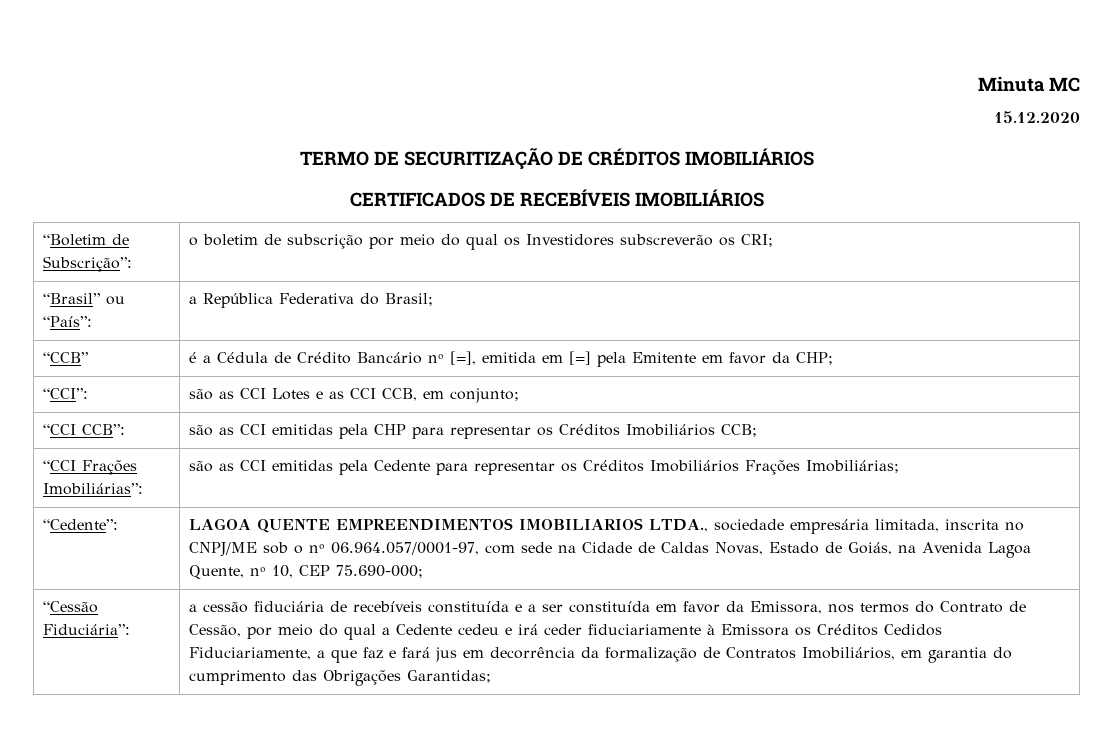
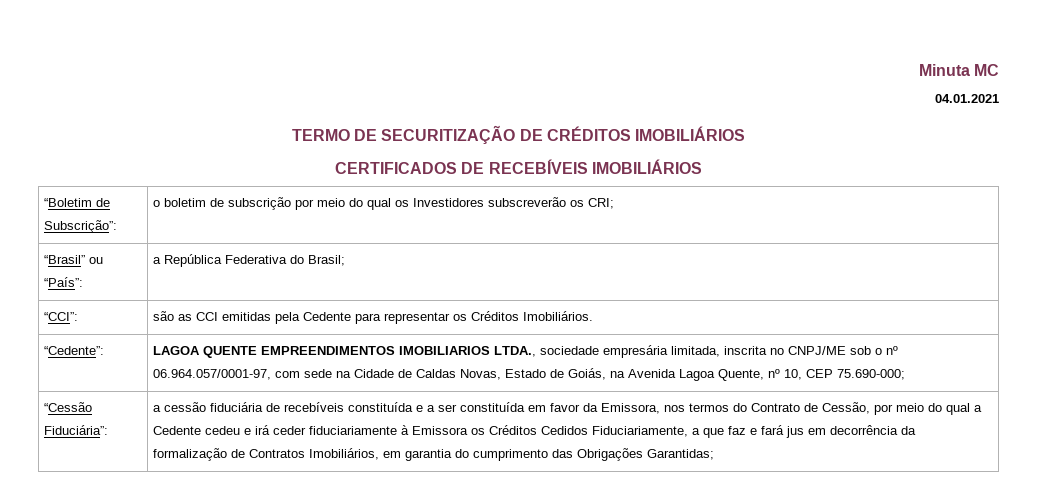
- 15.12.2020
+ 04.01.2021
- “CCB” | é a Cédula de Crédito Bancário nº [=], emitida em [=] pela Emitente em favor da CHP;
- “CCI”: | são as CCI Lotes e as CCI CCB, em conjunto;
- “CCI CCB”: | são as CCI emitidas pela CHP para representar os Créditos Imobiliários CCB;
- “CCI Frações Imobiliárias”: | são as CCI emitidas pela Cedente para representar os Créditos Imobiliários Frações Imobiliárias;
+ “CCI”: | são as CCI emitidas pela Cedente para representar os Créditos Imobiliários.

